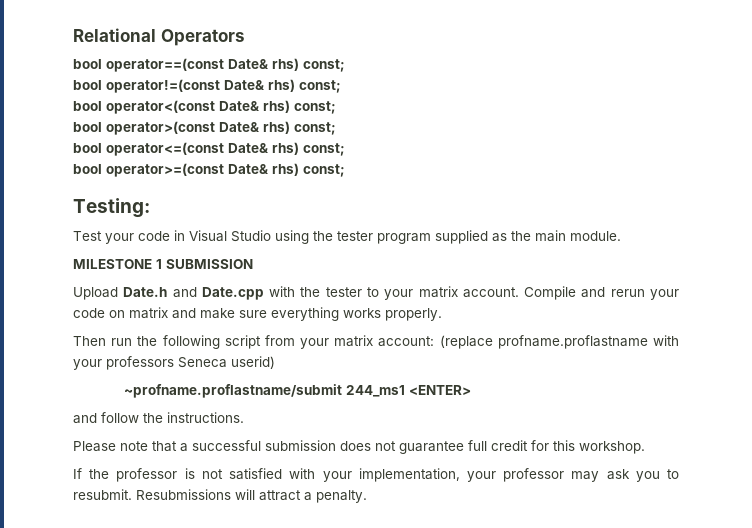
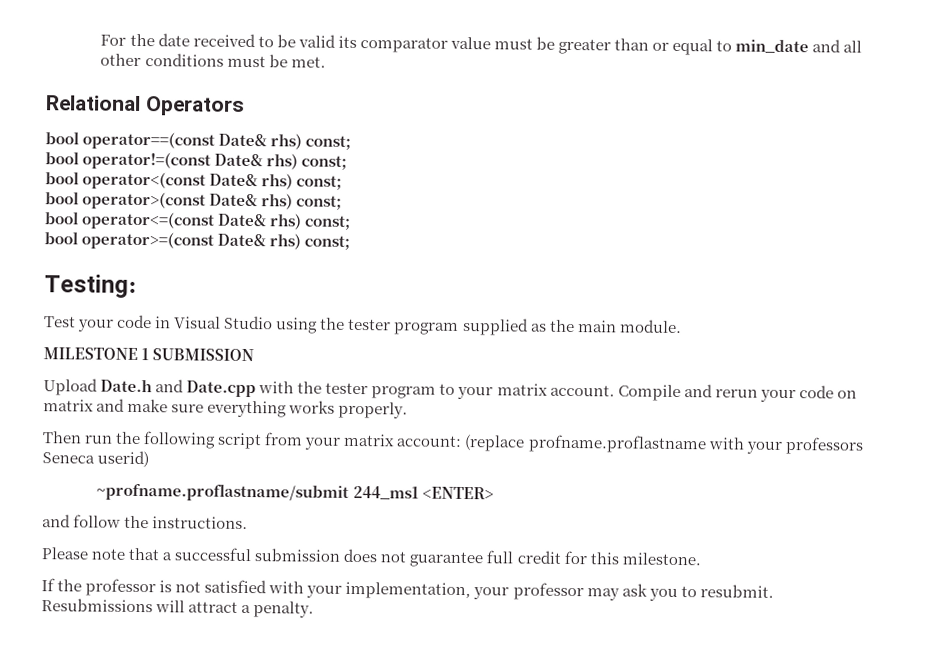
+ For the date received to be valid its comparator value must be greater than or equal to min_date and all other conditions must be met.
- Upload Date.h and Date.cpp with the tester to your matrix account.
+ Upload Date.h and Date.cpp with the tester program to your matrix account.
- Please note that a successful submission does not guarantee full credit for this workshop.
+ Please note that a successful submission does not guarantee full credit for this milestone.

